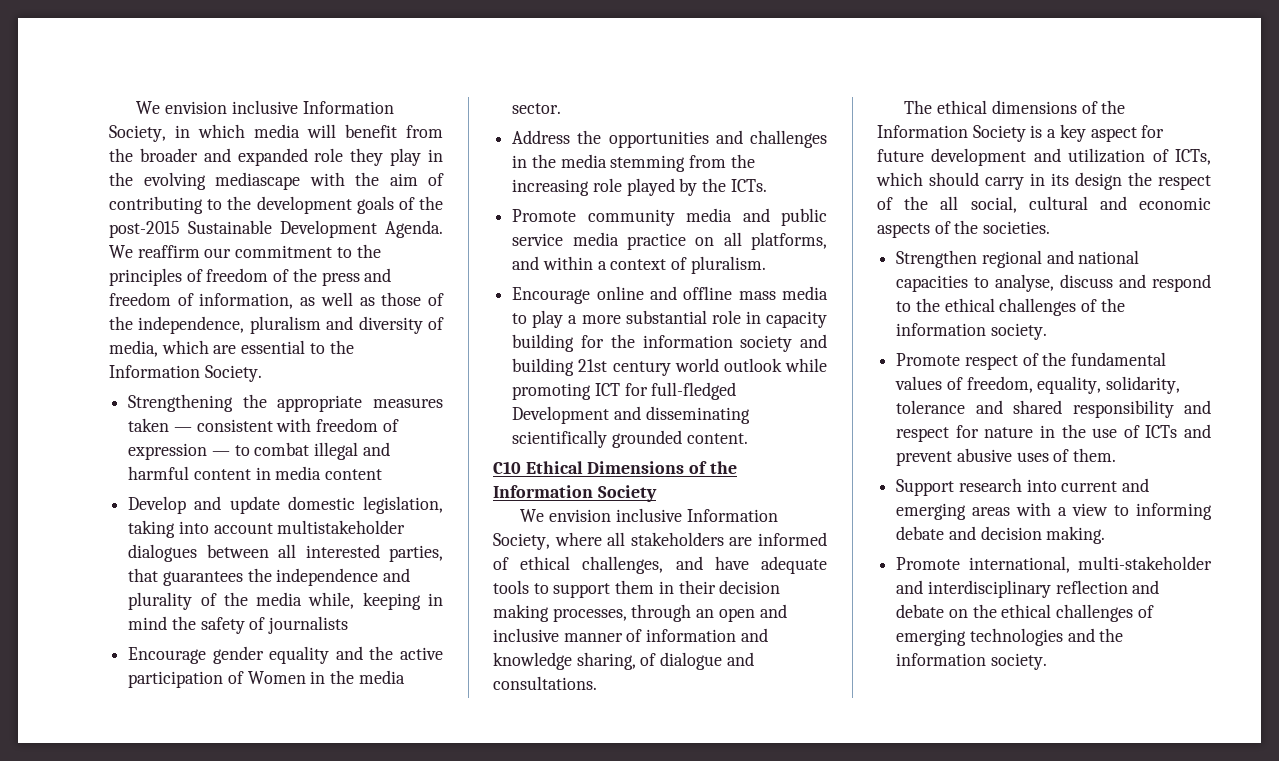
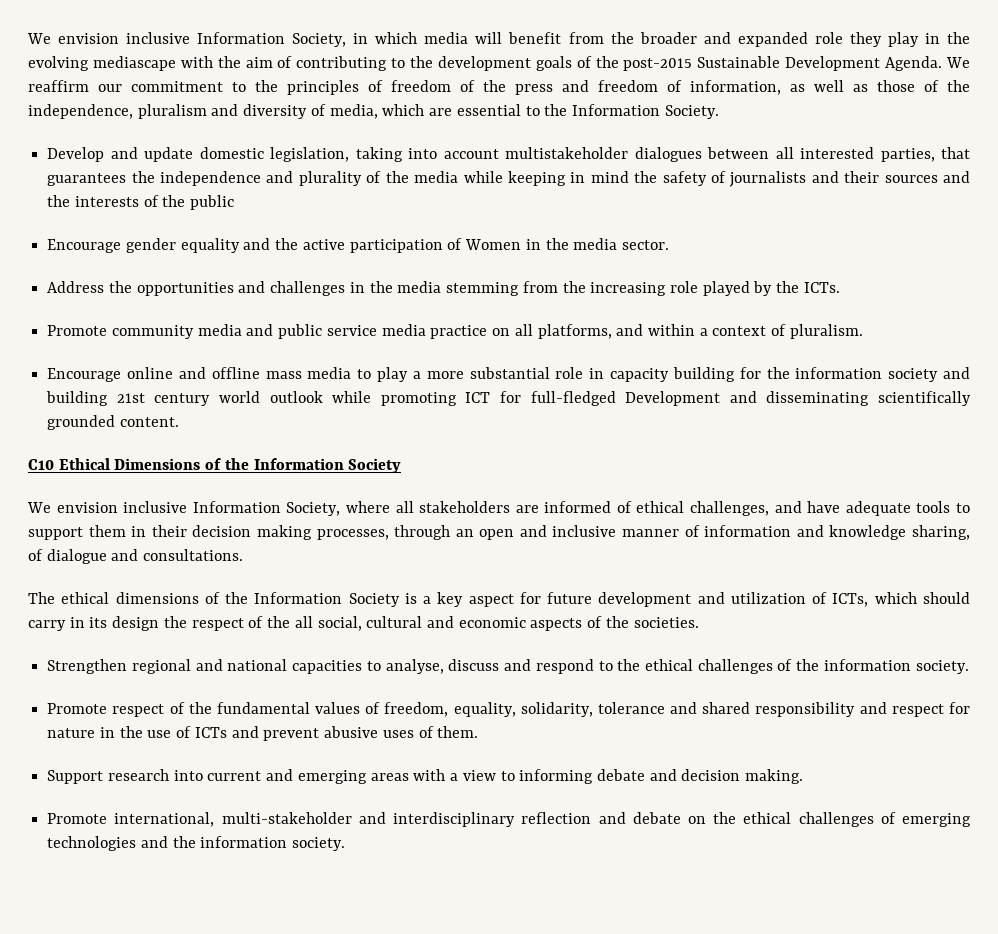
- Strengthening the appropriate measures taken — consistent with freedom of expression — to combat illegal and harmful content in media content
- Develop and update domestic legislation, taking into account multistakeholder dialogues between all interested parties, that guarantees the independence and plurality of the media while, keeping in mind the safety of journalists
+ Develop and update domestic legislation, taking into account multistakeholder dialogues between all interested parties, that guarantees the independence and plurality of the media while keeping in mind the safety of journalists and their sources and the interests of the public

